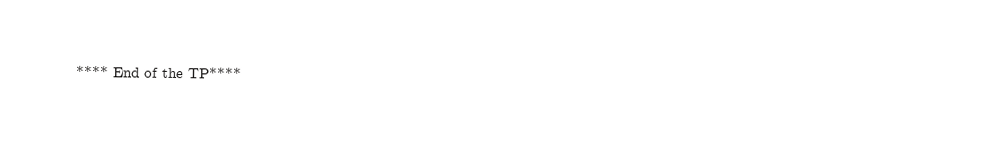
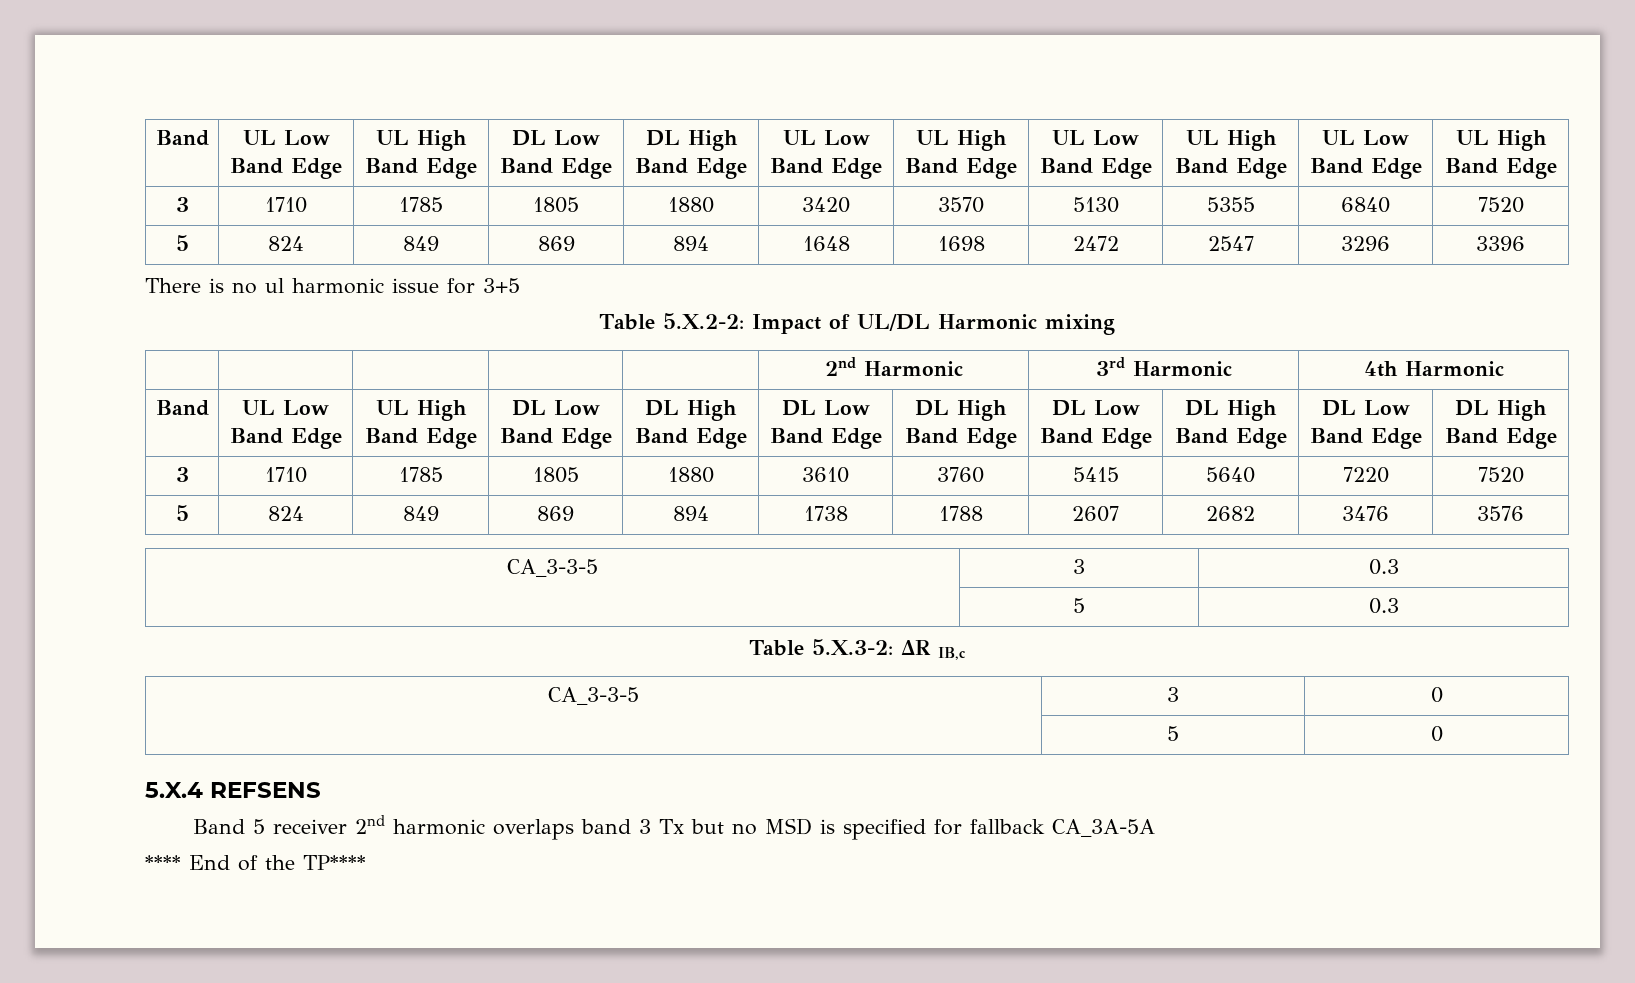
+ Band | UL Low Band Edge | UL High Band Edge | DL Low Band Edge | DL High Band Edge | UL Low Band Edge | UL High Band Edge | UL Low Band Edge | UL High Band Edge | UL Low Band Edge | UL High Band Edge
+ 3 | 1710 | 1785 | 1805 | 1880 | 3420 | 3570 | 5130 | 5355 | 6840 | 7520
+ 5 | 824 | 849 | 869 | 894 | 1648 | 1698 | 2472 | 2547 | 3296 | 3396
+ There is no ul harmonic issue for 3+5
+ Table 5.X.2-2: Impact of UL/DL Harmonic mixing
+ | | | | | 2nd Harmonic | 3rd Harmonic | 4th Harmonic
+ Band | UL Low Band Edge | UL High Band Edge | DL Low Band Edge | DL High Band Edge | DL Low Band Edge | DL High Band Edge | DL Low Band Edge | DL High Band Edge | DL Low Band Edge | DL High Band Edge
+ 3 | 1710 | 1785 | 1805 | 1880 | 3610 | 3760 | 5415 | 5640 | 7220 | 7520
+ 5 | 824 | 849 | 869 | 894 | 1738 | 1788 | 2607 | 2682 | 3476 | 3576
+ CA_3-3-5 | 3 | 0.3
+ | 5 | 0.3
+ Table 5.X.3-2: ΔR IB,c
+ CA_3-3-5 | 3 | 0
+ | 5 | 0
+ 5.X.4 REFSENS
+ Band 5 receiver 2nd harmonic overlaps band 3 Tx but no MSD is specified for fallback CA_3A-5A

